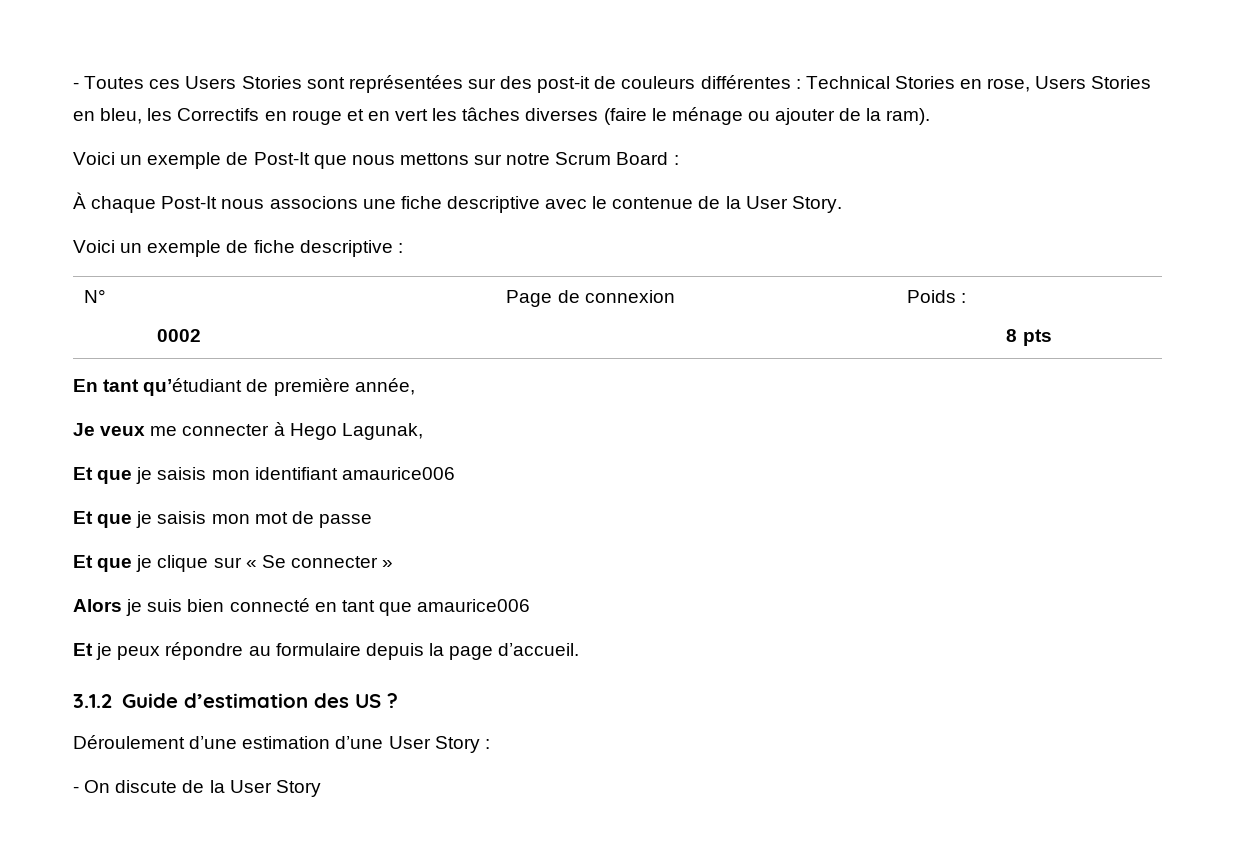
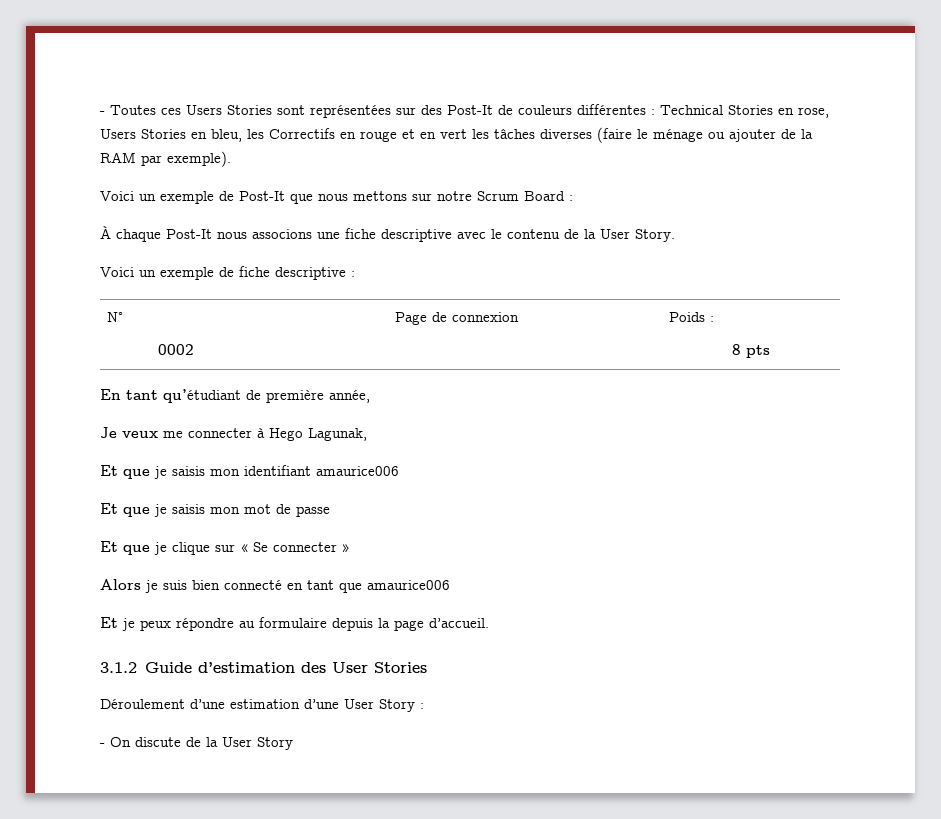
- - Toutes ces Users Stories sont représentées sur des post-it de couleurs différentes : Technical Stories en rose, Users Stories en bleu, les Correctifs en rouge et en vert les tâches diverses (faire le ménage ou ajouter de la ram).
+ - Toutes ces Users Stories sont représentées sur des Post-It de couleurs différentes : Technical Stories en rose, Users Stories en bleu, les Correctifs en rouge et en vert les tâches diverses (faire le ménage ou ajouter de la RAM par exemple).
- À chaque Post-It nous associons une fiche descriptive avec le contenue de la User Story.
+ À chaque Post-It nous associons une fiche descriptive avec le contenu de la User Story.
- 3.1.2 Guide d’estimation des US ?
+ 3.1.2 Guide d’estimation des User Stories

